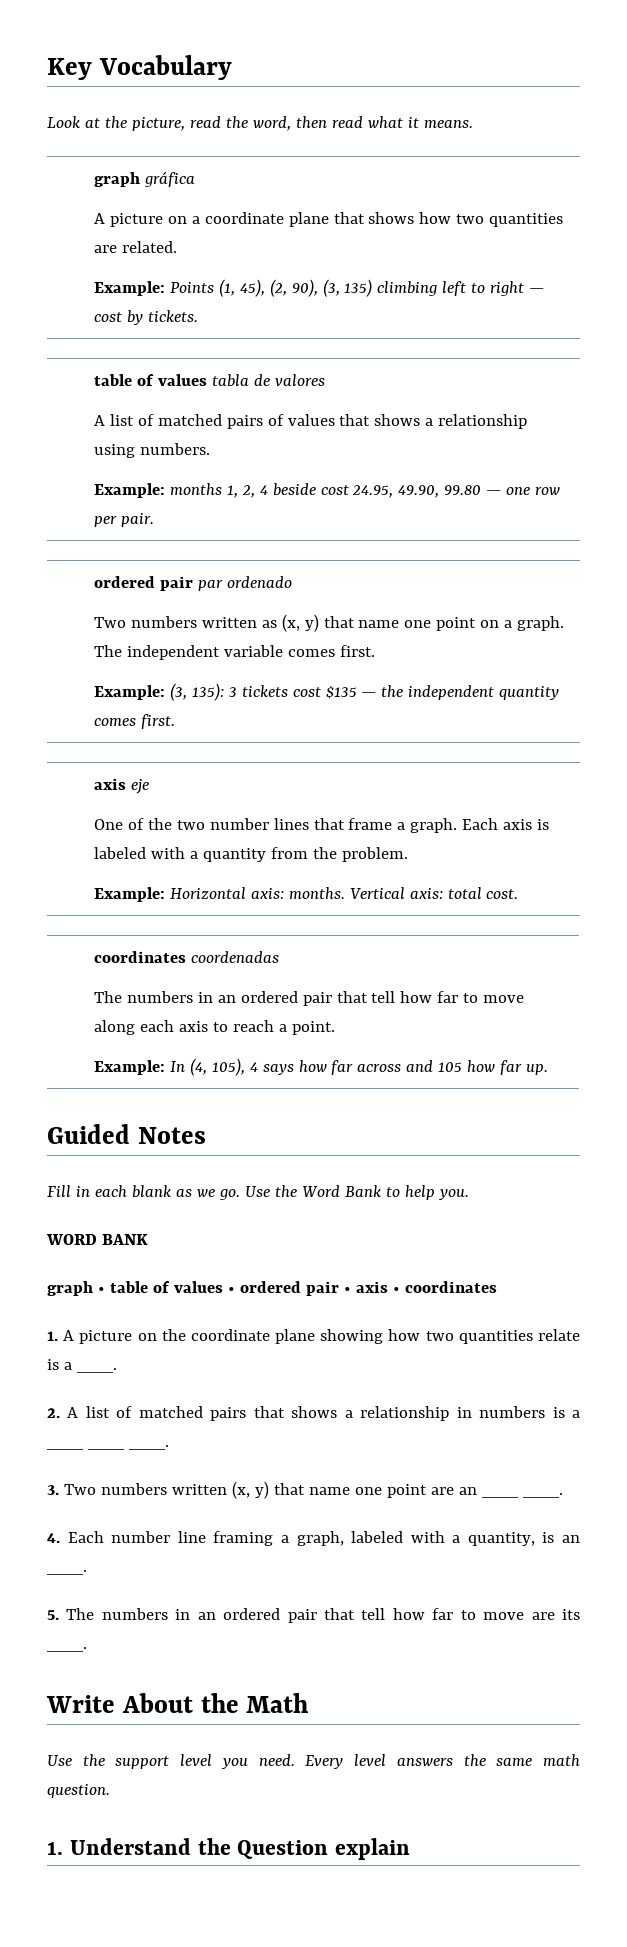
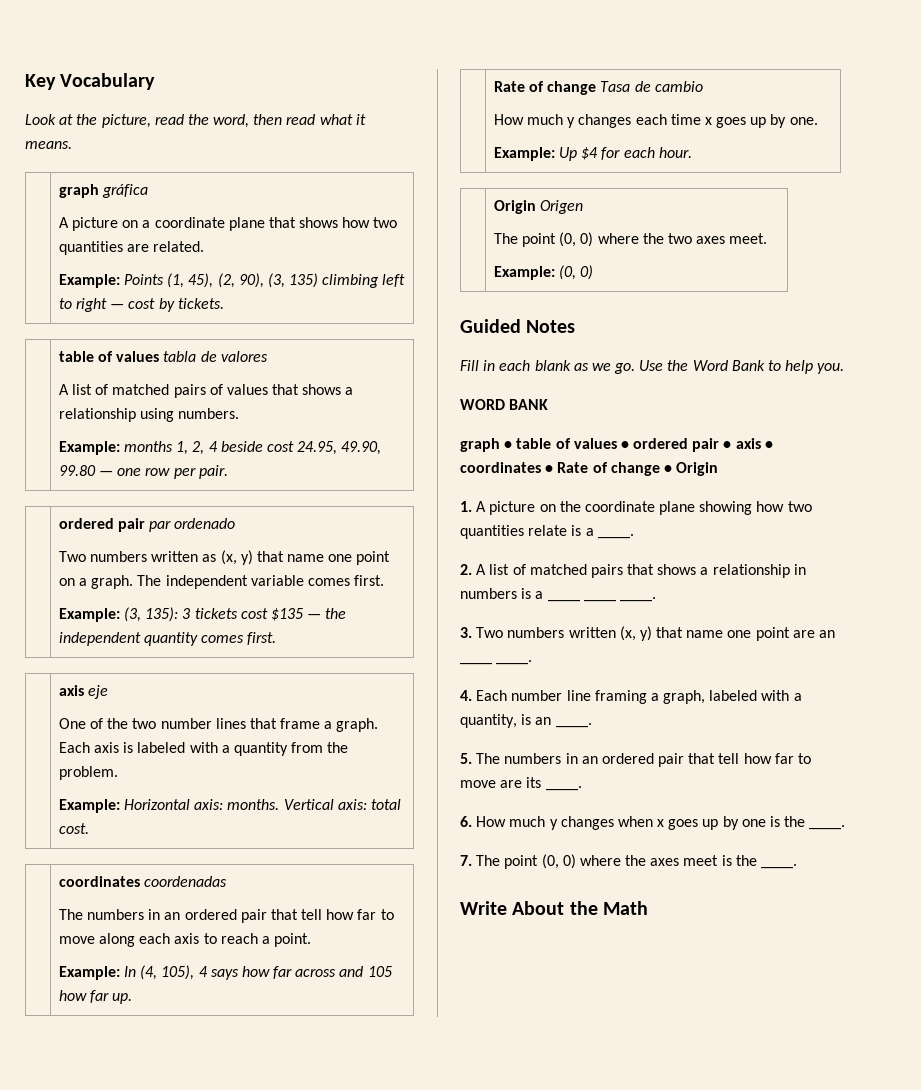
+ | Rate of change Tasa de cambio
+ How much y changes each time x goes up by one.
+ Example: Up $4 for each hour.
+ | Origin Origen
+ The point (0, 0) where the two axes meet.
+ Example: (0, 0)
- graph • table of values • ordered pair • axis • coordinates
+ graph • table of values • ordered pair • axis • coordinates • Rate of change • Origin
- 1. A picture on the coordinate plane showing how two quantities relate is a ___.
+ 1. A picture on the coordinate plane showing how two quantities relate is a ____.
- 2. A list of matched pairs that shows a relationship in numbers is a ___ ___ ___.
+ 2. A list of matched pairs that shows a relationship in numbers is a ____ ____ ____.
- 3. Two numbers written (x, y) that name one point are an ___ ___.
+ 3. Two numbers written (x, y) that name one point are an ____ ____.
- 4. Each number line framing a graph, labeled with a quantity, is an ___.
+ 4. Each number line framing a graph, labeled with a quantity, is an ____.
- 5. The numbers in an ordered pair that tell how far to move are its ___.
+ 5. The numbers in an ordered pair that tell how far to move are its ____.
+ 6. How much y changes when x goes up by one is the ____.
+ 7. The point (0, 0) where the axes meet is the ____.
  Write About the Math
- Use the support level you need. Every level answers the same math question.
- 1. Understand the Question explain

